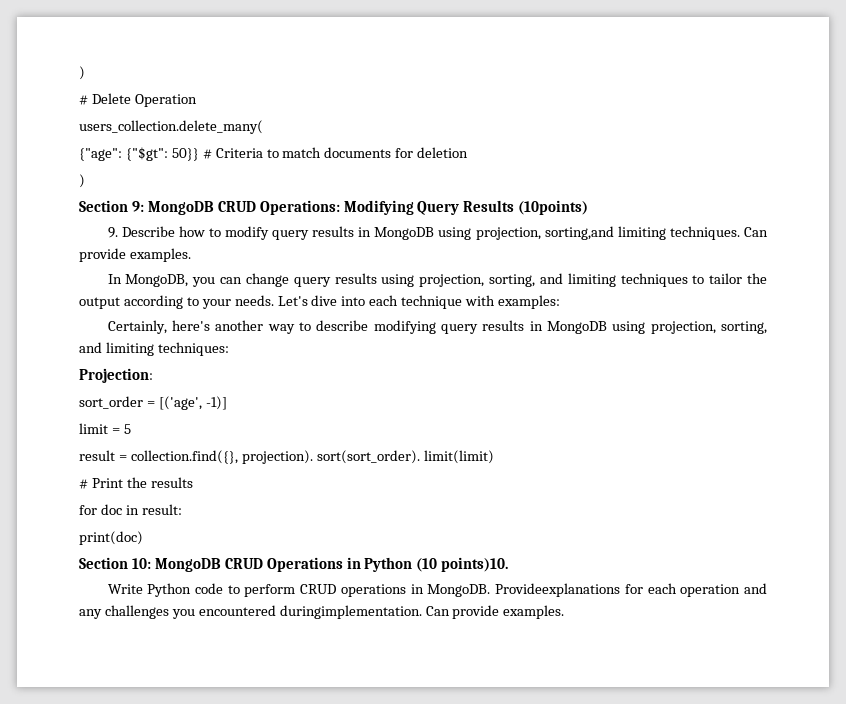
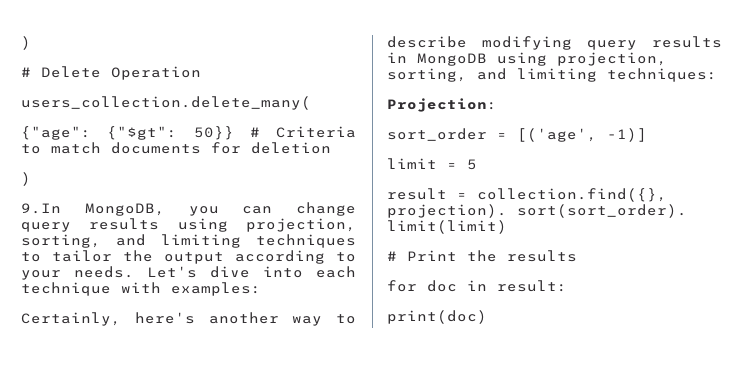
- Section 9: MongoDB CRUD Operations: Modifying Query Results (10points)
- 9. Describe how to modify query results in MongoDB using projection, sorting,and limiting techniques. Can provide examples.
- In MongoDB, you can change query results using projection, sorting, and limiting techniques to tailor the output according to your needs.
+ 9.In MongoDB, you can change query results using projection, sorting, and limiting techniques to tailor the output according to your needs.
- Section 10: MongoDB CRUD Operations in Python (10 points)10.
- Write Python code to perform CRUD operations in MongoDB. Provideexplanations for each operation and any challenges you encountered duringimplementation. Can provide examples.

